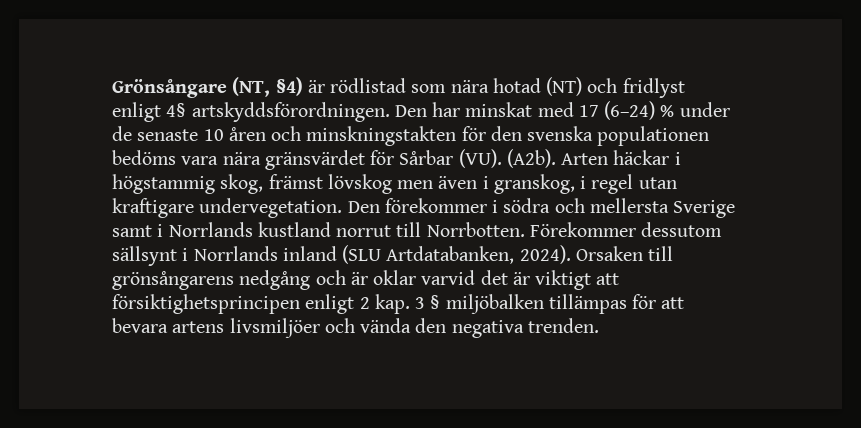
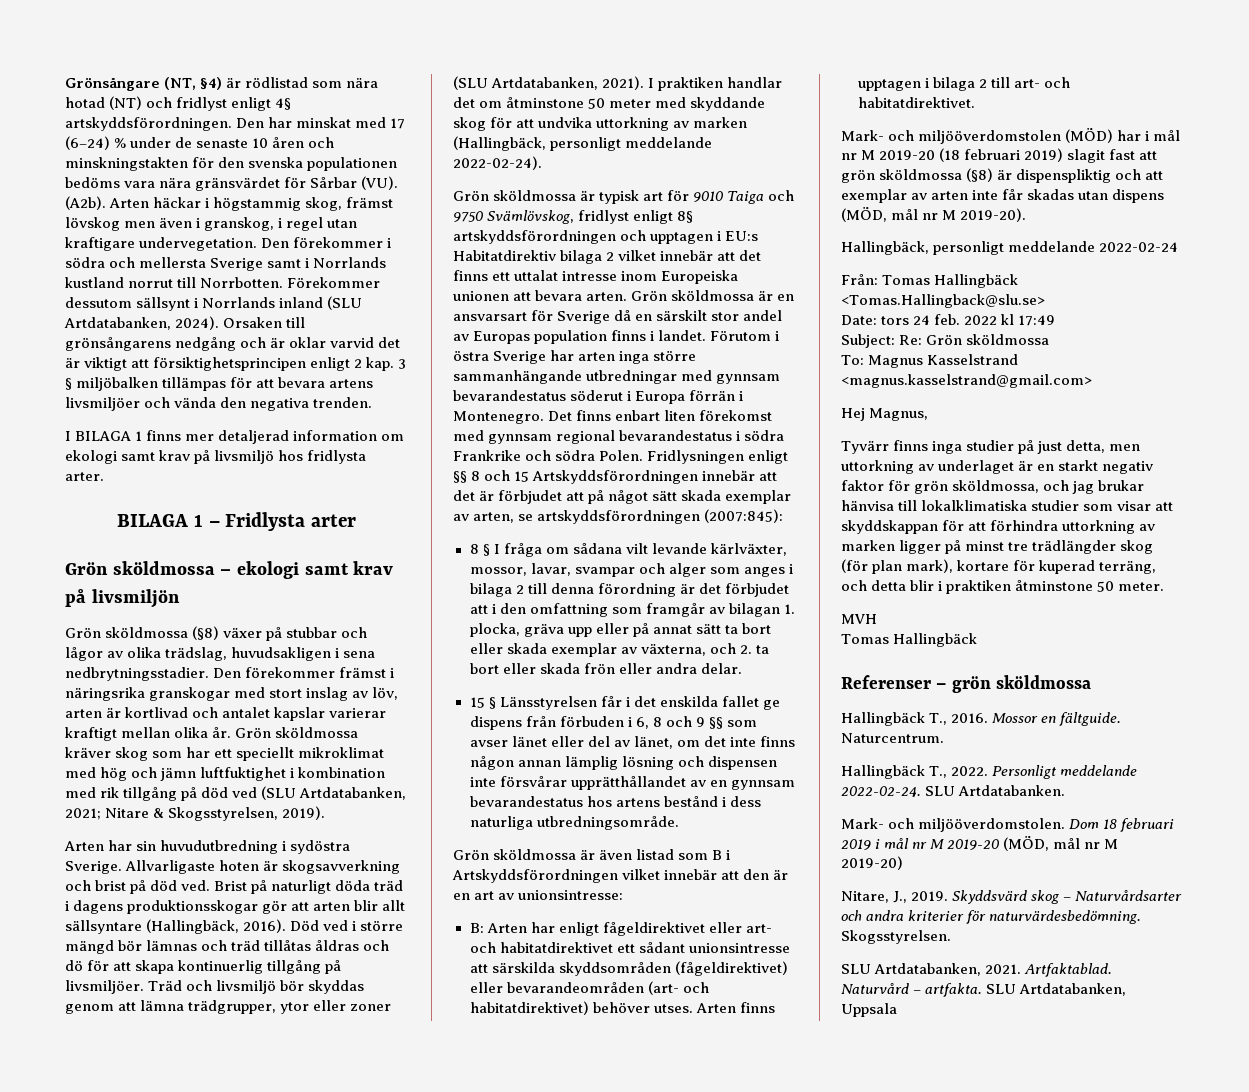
+ I BILAGA 1 finns mer detaljerad information om ekologi samt krav på livsmiljö hos fridlysta arter.
+ BILAGA 1 – Fridlysta arter
+ Grön sköldmossa – ekologi samt krav på livsmiljön
+ Grön sköldmossa (§8) växer på stubbar och lågor av olika trädslag, huvudsakligen i sena nedbrytningsstadier. Den förekommer främst i näringsrika granskogar med stort inslag av löv, arten är kortlivad och antalet kapslar varierar kraftigt mellan olika år. Grön sköldmossa kräver skog som har ett speciellt mikroklimat med hög och jämn luftfuktighet i kombination med rik tillgång på död ved (SLU Artdatabanken, 2021; Nitare & Skogsstyrelsen, 2019).
+ Arten har sin huvudutbredning i sydöstra Sverige. Allvarligaste hoten är skogsavverkning och brist på död ved. Brist på naturligt döda träd i dagens produktionsskogar gör att arten blir allt sällsyntare (Hallingbäck, 2016). Död ved i större mängd bör lämnas och träd tillåtas åldras och dö för att skapa kontinuerlig tillgång på livsmiljöer. Träd och livsmiljö bör skyddas genom att lämna trädgrupper, ytor eller zoner (SLU Artdatabanken, 2021). I praktiken handlar det om åtminstone 50 meter med skyddande skog för att undvika uttorkning av marken (Hallingbäck, personligt meddelande 2022-02-24).
+ Grön sköldmossa är typisk art för 9010 Taiga och 9750 Svämlövskog, fridlyst enligt 8§ artskyddsförordningen och upptagen i EU:s Habitatdirektiv bilaga 2 vilket innebär att det finns ett uttalat intresse inom Europeiska unionen att bevara arten. Grön sköldmossa är en ansvarsart för Sverige då en särskilt stor andel av Europas population finns i landet. Förutom i östra Sverige har arten inga större sammanhängande utbredningar med gynnsam bevarandestatus söderut i Europa förrän i Montenegro. Det finns enbart liten förekomst med gynnsam regional bevarandestatus i södra Frankrike och södra Polen. Fridlysningen enligt §§ 8 och 15 Artskyddsförordningen innebär att det är förbjudet att på något sätt skada exemplar av arten, se artskyddsförordningen (2007:845):
+ 8 § I fråga om sådana vilt levande kärlväxter, mossor, lavar, svampar och alger som anges i bilaga 2 till denna förordning är det förbjudet att i den omfattning som framgår av bilagan 1. plocka, gräva upp eller på annat sätt ta bort eller skada exemplar av växterna, och 2. ta bort eller skada frön eller andra delar.
+ 15 § Länsstyrelsen får i det enskilda fallet ge dispens från förbuden i 6, 8 och 9 §§ som avser länet eller del av länet, om det inte finns någon annan lämplig lösning och dispensen inte försvårar upprätthållandet av en gynnsam bevarandestatus hos artens bestånd i dess naturliga utbredningsområde.
+ Grön sköldmossa är även listad som B i Artskyddsförordningen vilket innebär att den är en art av unionsintresse:
+ B: Arten har enligt fågeldirektivet eller art- och habitatdirektivet ett sådant unionsintresse att särskilda skyddsområden (fågeldirektivet) eller bevarandeområden (art- och habitatdirektivet) behöver utses. Arten finns upptagen i bilaga 2 till art- och habitatdirektivet.
+ Mark- och miljööverdomstolen (MÖD) har i mål nr M 2019-20 (18 februari 2019) slagit fast att grön sköldmossa (§8) är dispenspliktig och att exemplar av arten inte får skadas utan dispens (MÖD, mål nr M 2019-20).
+ Hallingbäck, personligt meddelande 2022-02-24
+ Från: Tomas Hallingbäck <Tomas.Hallingback@slu.se>
+ Date: tors 24 feb. 2022 kl 17:49
+ Subject: Re: Grön sköldmossa
+ To: Magnus Kasselstrand <magnus.kasselstrand@gmail.com>
+ Hej Magnus,
+ Tyvärr finns inga studier på just detta, men uttorkning av underlaget är en starkt negativ faktor för grön sköldmossa, och jag brukar hänvisa till lokalklimatiska studier som visar att skyddskappan för att förhindra uttorkning av marken ligger på minst tre trädlängder skog (för plan mark), kortare för kuperad terräng, och detta blir i praktiken åtminstone 50 meter.
+ MVH
+ Tomas Hallingbäck
+ Referenser – grön sköldmossa
+ Hallingbäck T., 2016. Mossor en fältguide. Naturcentrum.
+ Hallingbäck T., 2022. Personligt meddelande 2022-02-24. SLU Artdatabanken.
+ Mark- och miljööverdomstolen. Dom 18 februari 2019 i mål nr M 2019-20 (MÖD, mål nr M 2019-20)
+ Nitare, J., 2019. Skyddsvärd skog – Naturvårdsarter och andra kriterier för naturvärdesbedömning. Skogsstyrelsen.
+ SLU Artdatabanken, 2021. Artfaktablad. Naturvård – artfakta. SLU Artdatabanken, Uppsala

